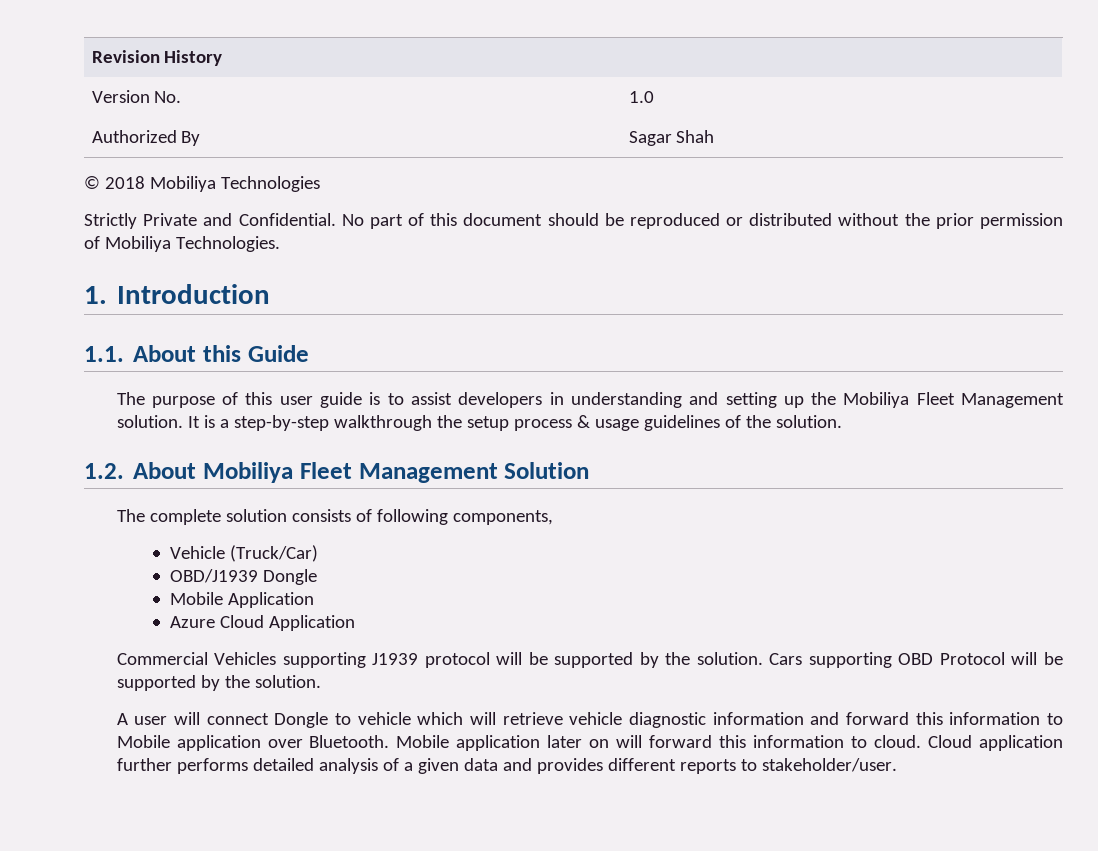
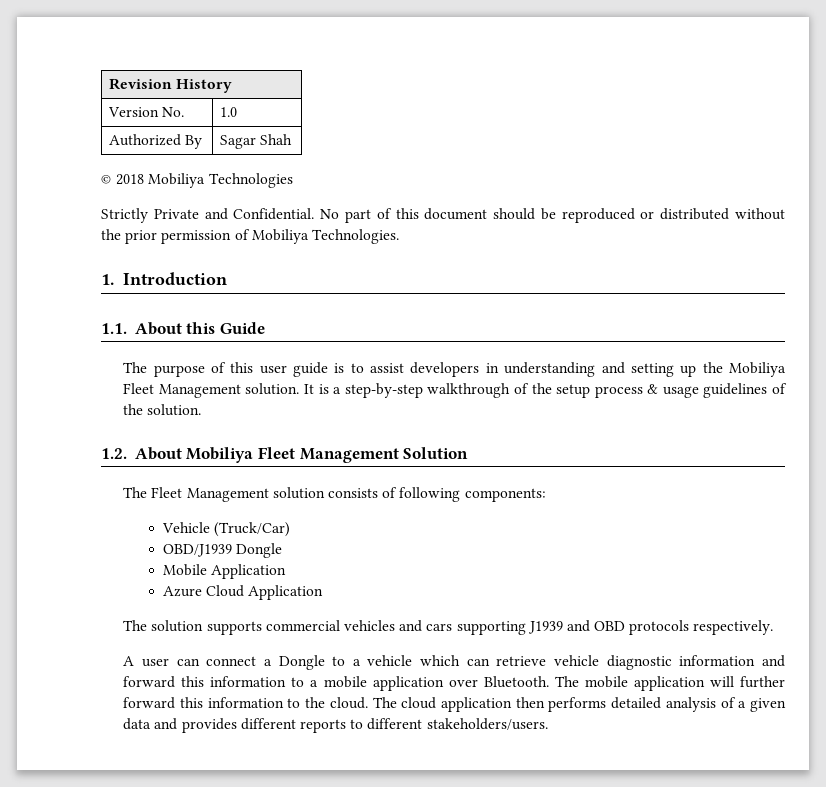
- It is a step-by-step walkthrough the setup process & usage guidelines of the solution.
+ It is a step-by-step walkthrough of the setup process & usage guidelines of the solution.
- The complete solution consists of following components,
+ The Fleet Management solution consists of following components:
- Commercial Vehicles supporting J1939 protocol will be supported by the solution. Cars supporting OBD Protocol will be supported by the solution.
+ The solution supports commercial vehicles and cars supporting J1939 and OBD protocols respectively.
- A user will connect Dongle to vehicle which will retrieve vehicle diagnostic information and forward this information to Mobile application over Bluetooth.
+ A user can connect a Dongle to a vehicle which can retrieve vehicle diagnostic information and forward this information to a mobile application over Bluetooth.
- Mobile application later on will forward this information to cloud. Cloud application further performs detailed analysis of a given data and provides different reports to stakeholder/user.
+ The mobile application will further forward this information to the cloud. The cloud application then performs detailed analysis of a given data and provides different reports to different stakeholders/users.

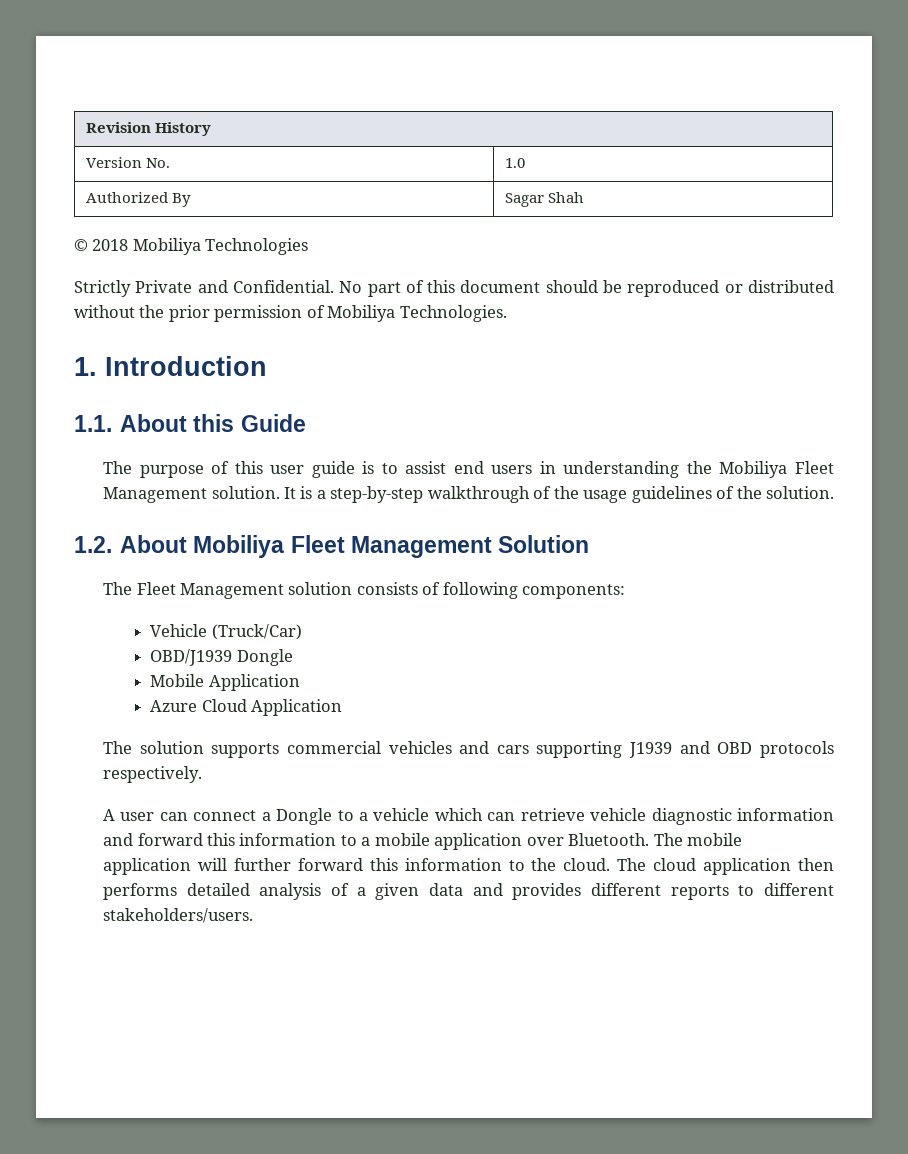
- The purpose of this user guide is to assist developers in understanding and setting up the Mobiliya Fleet Management solution.
+ The purpose of this user guide is to assist end users in understanding the Mobiliya Fleet Management solution.
- It is a step-by-step walkthrough of the setup process & usage guidelines of the solution.
+ It is a step-by-step walkthrough of the usage guidelines of the solution.

